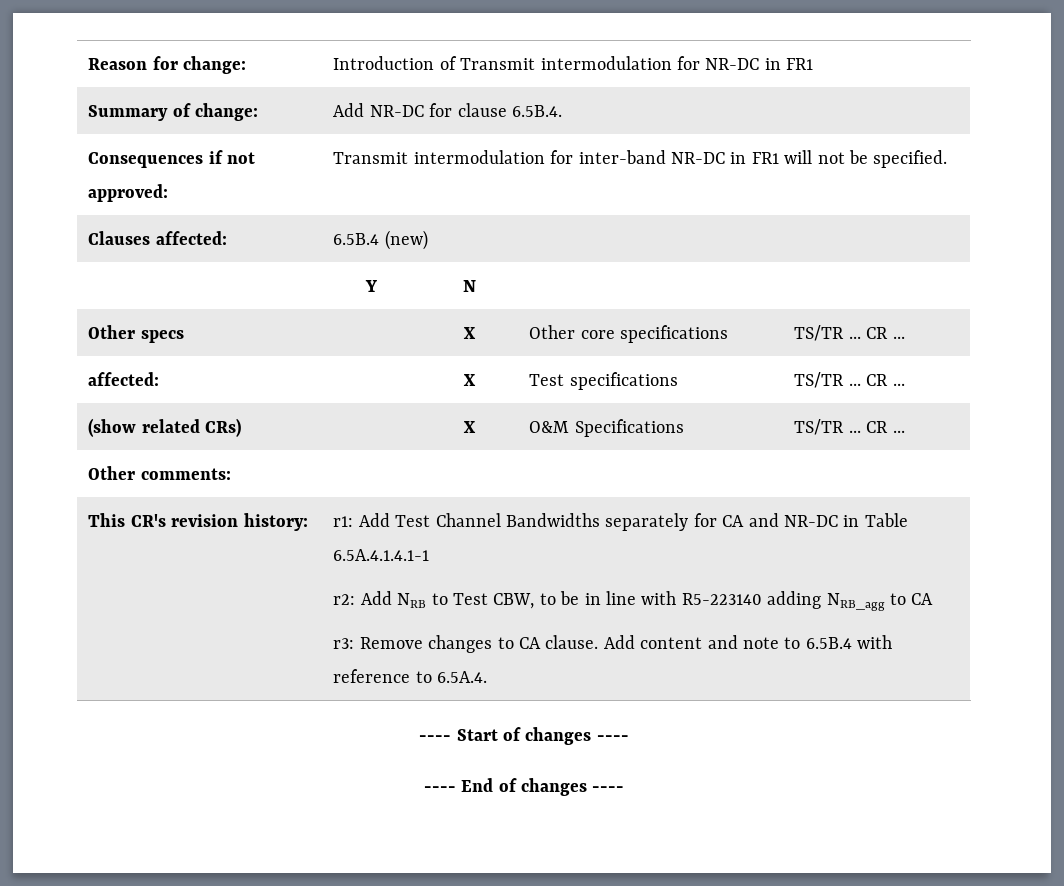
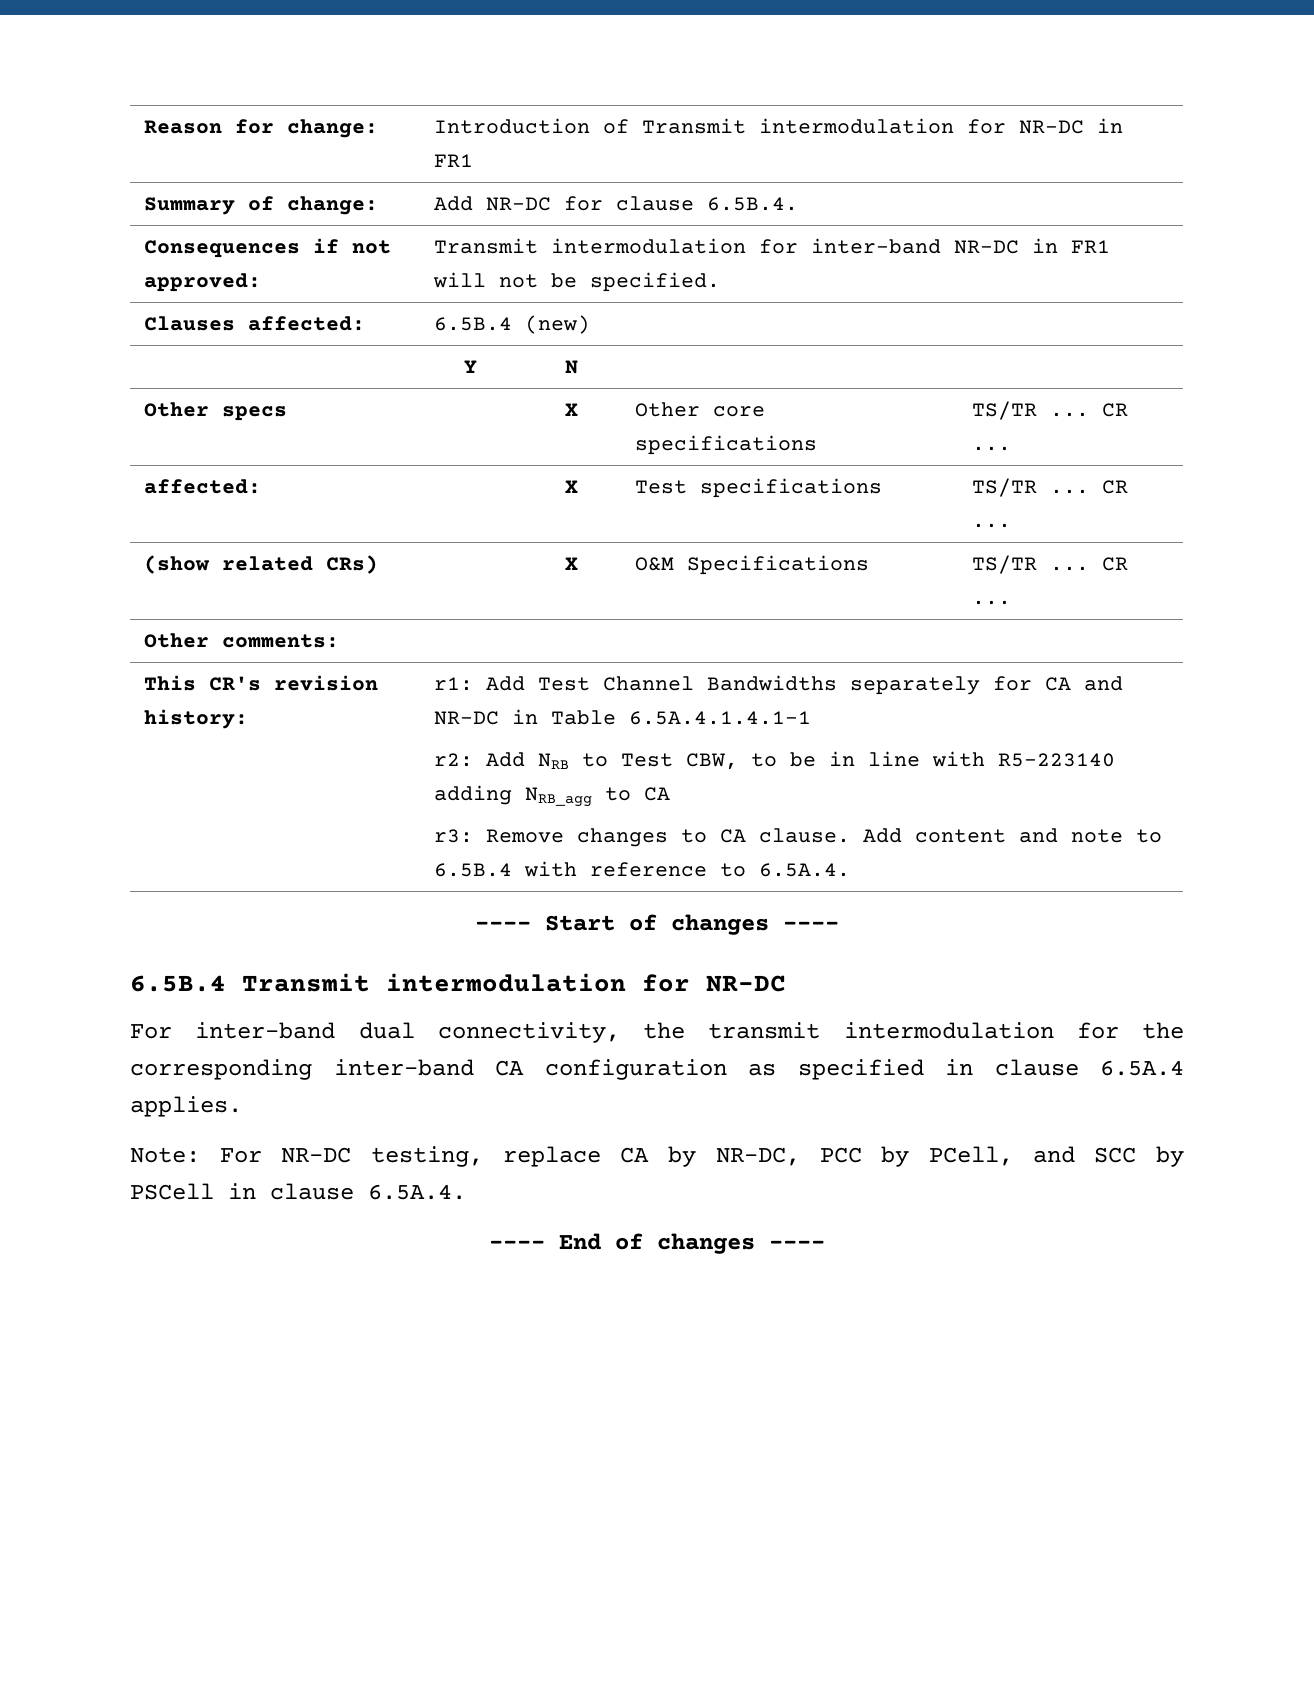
+ 6.5B.4 Transmit intermodulation for NR-DC
+ For inter-band dual connectivity, the transmit intermodulation for the corresponding inter-band CA configuration as specified in clause 6.5A.4 applies.
+ Note: For NR-DC testing, replace CA by NR-DC, PCC by PCell, and SCC by PSCell in clause 6.5A.4.

